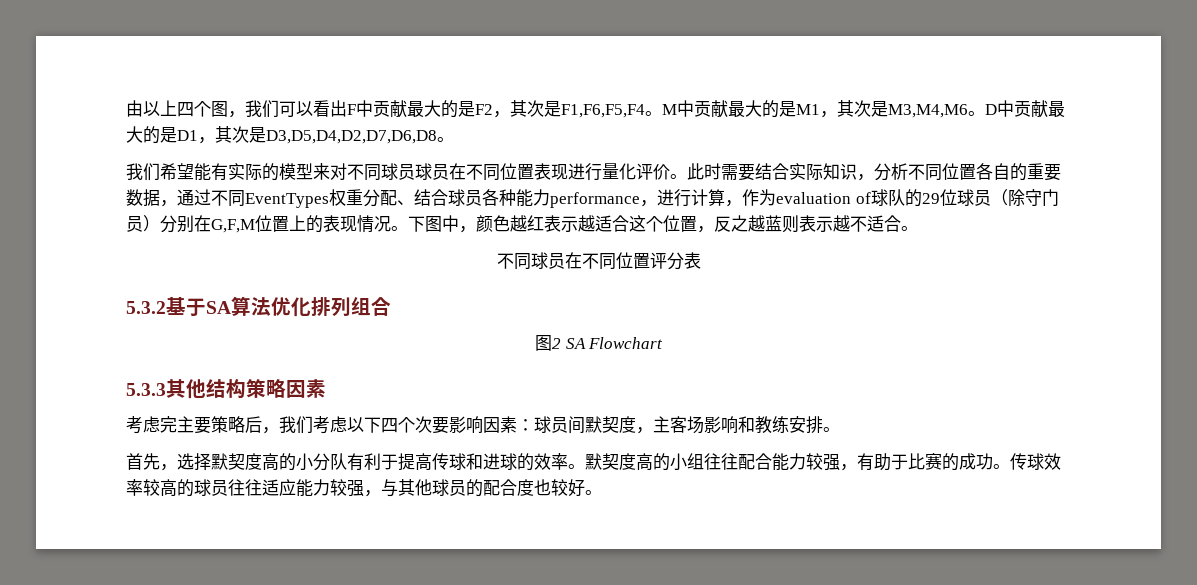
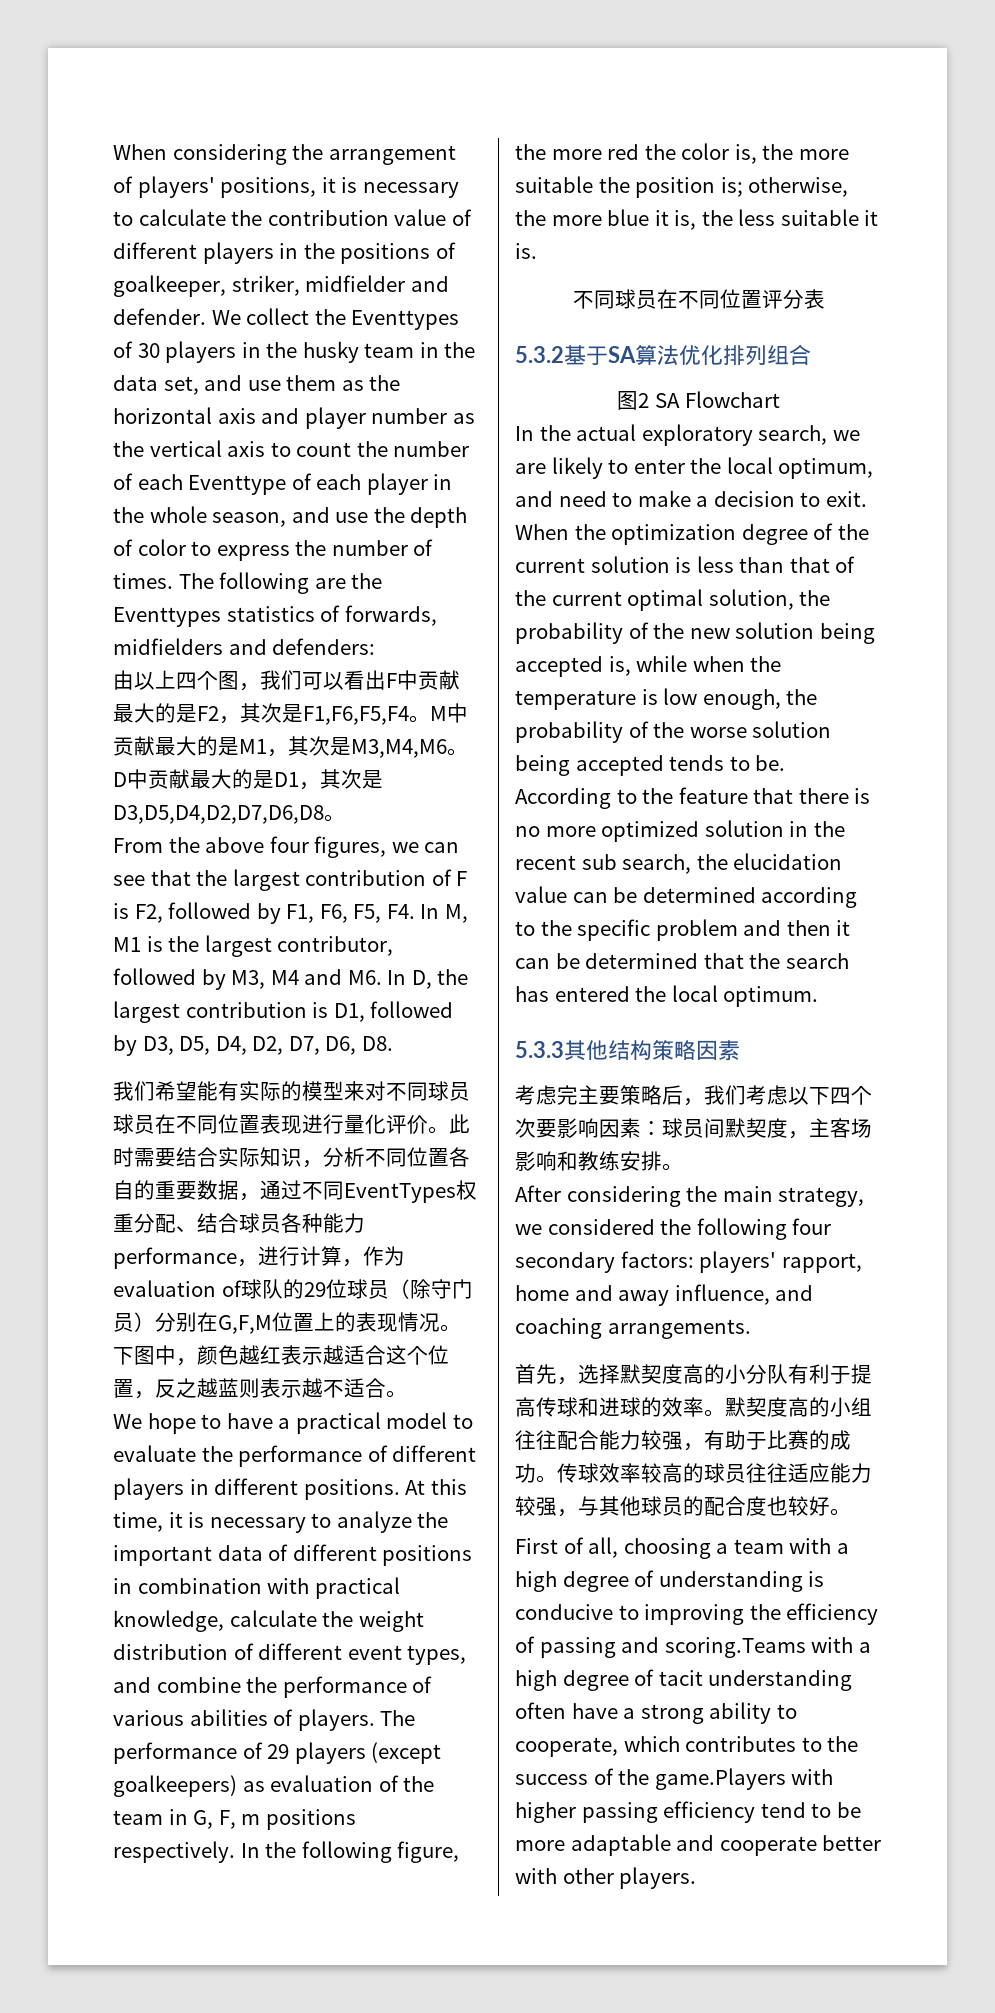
+ When considering the arrangement of players' positions, it is necessary to calculate the contribution value of different players in the positions of goalkeeper, striker, midfielder and defender. We collect the Eventtypes of 30 players in the husky team in the data set, and use them as the horizontal axis and player number as the vertical axis to count the number of each Eventtype of each player in the whole season, and use the depth of color to express the number of times. The following are the Eventtypes statistics of forwards, midfielders and defenders:
+ From the above four figures, we can see that the largest contribution of F is F2, followed by F1, F6, F5, F4. In M, M1 is the largest contributor, followed by M3, M4 and M6. In D, the largest contribution is D1, followed by D3, D5, D4, D2, D7, D6, D8.
+ We hope to have a practical model to evaluate the performance of different players in different positions. At this time, it is necessary to analyze the important data of different positions in combination with practical knowledge, calculate the weight distribution of different event types, and combine the performance of various abilities of players. The performance of 29 players (except goalkeepers) as evaluation of the team in G, F, m positions respectively. In the following figure, the more red the color is, the more suitable the position is; otherwise, the more blue it is, the less suitable it is.
+ In the actual exploratory search, we are likely to enter the local optimum, and need to make a decision to exit. When the optimization degree of the current solution is less than that of the current optimal solution, the probability of the new solution being accepted is, while when the temperature is low enough, the probability of the worse solution being accepted tends to be. According to the feature that there is no more optimized solution in the recent sub search, the elucidation value can be determined according to the specific problem and then it can be determined that the search has entered the local optimum.
+ After considering the main strategy, we considered the following four secondary factors: players' rapport, home and away influence, and coaching arrangements.
+ First of all, choosing a team with a high degree of understanding is conducive to improving the efficiency of passing and scoring.Teams with a high degree of tacit understanding often have a strong ability to cooperate, which contributes to the success of the game.Players with higher passing efficiency tend to be more adaptable and cooperate better with other players.

